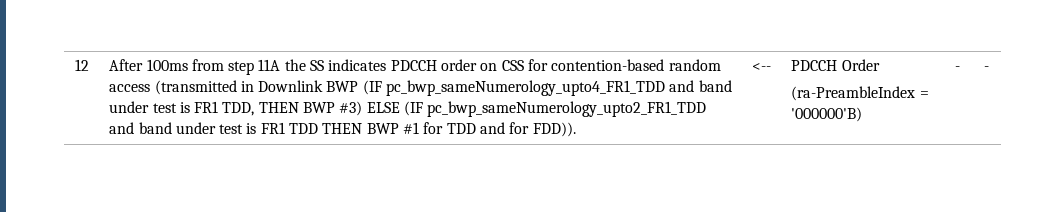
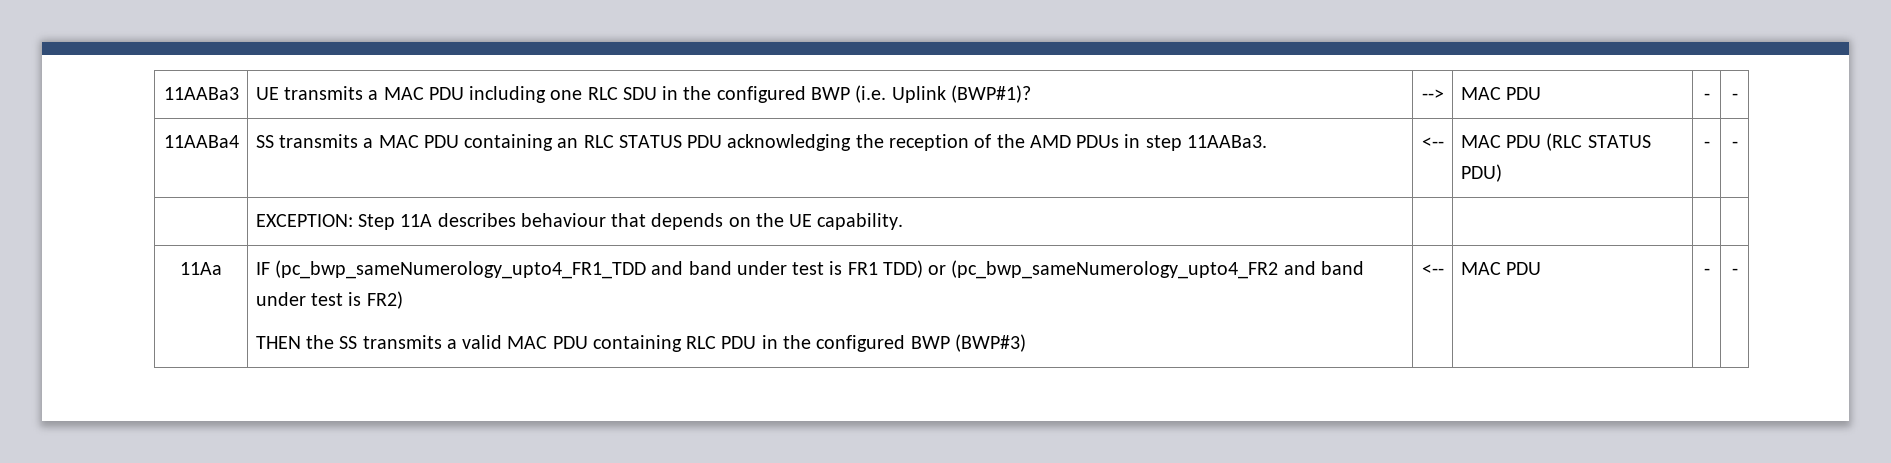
- 12 | After 100ms from step 11A the SS indicates PDCCH order on CSS for contention-based random access (transmitted in Downlink BWP (IF pc_bwp_sameNumerology_upto4_FR1_TDD and band under test is FR1 TDD, THEN BWP #3) ELSE (IF pc_bwp_sameNumerology_upto2_FR1_TDD and band under test is FR1 TDD THEN BWP #1 for TDD and for FDD)). | <-- | PDCCH Order
- (ra-PreambleIndex = '000000'B) | - | -
+ 11AABa3 | UE transmits a MAC PDU including one RLC SDU in the configured BWP (i.e. Uplink (BWP#1)? | --> | MAC PDU | - | -
+ 11AABa4 | SS transmits a MAC PDU containing an RLC STATUS PDU acknowledging the reception of the AMD PDUs in step 11AABa3. | <-- | MAC PDU (RLC STATUS PDU) | - | -
+ | EXCEPTION: Step 11A describes behaviour that depends on the UE capability. | | | |
+ 11Aa | IF (pc_bwp_sameNumerology_upto4_FR1_TDD and band under test is FR1 TDD) or (pc_bwp_sameNumerology_upto4_FR2 and band under test is FR2)
+ THEN the SS transmits a valid MAC PDU containing RLC PDU in the configured BWP (BWP#3) | <-- | MAC PDU | - | -

